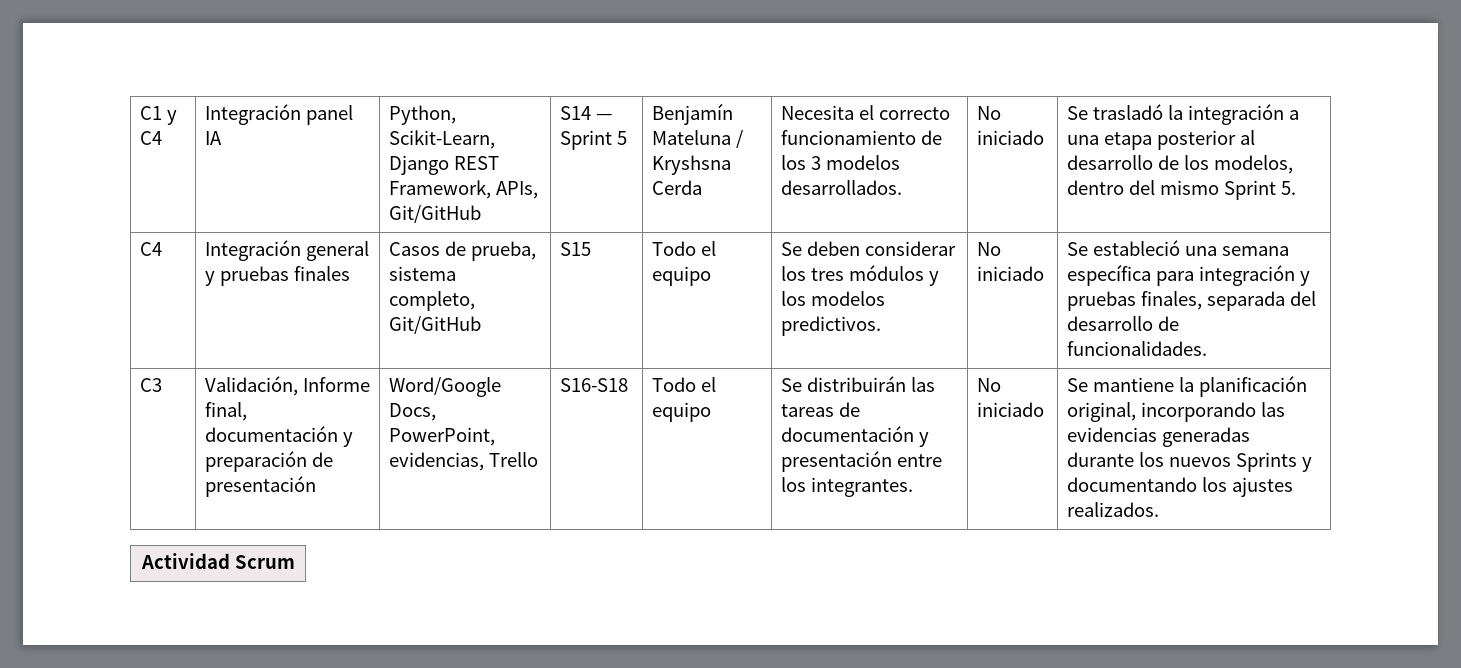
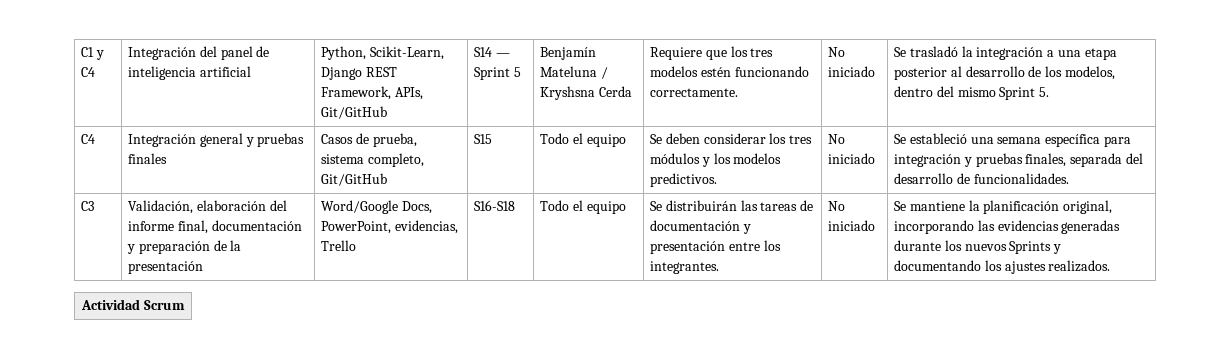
- Integración panel IA
+ Integración del panel de inteligencia artificial
- Necesita el correcto funcionamiento de los 3 modelos desarrollados.
+ Requiere que los tres modelos estén funcionando correctamente.
- Validación, Informe final, documentación y preparación de presentación
+ Validación, elaboración del informe final, documentación y preparación de la presentación

